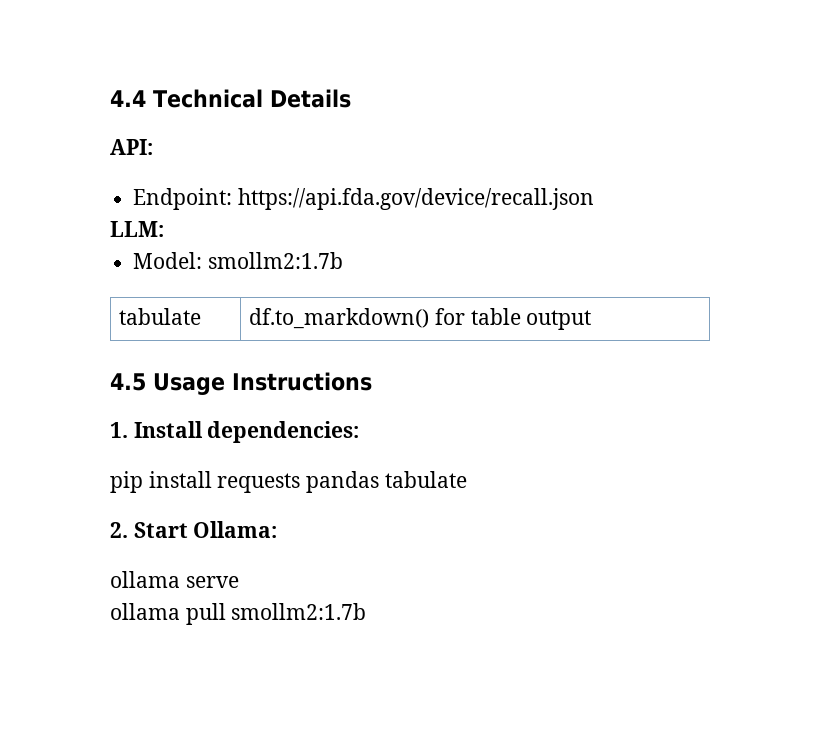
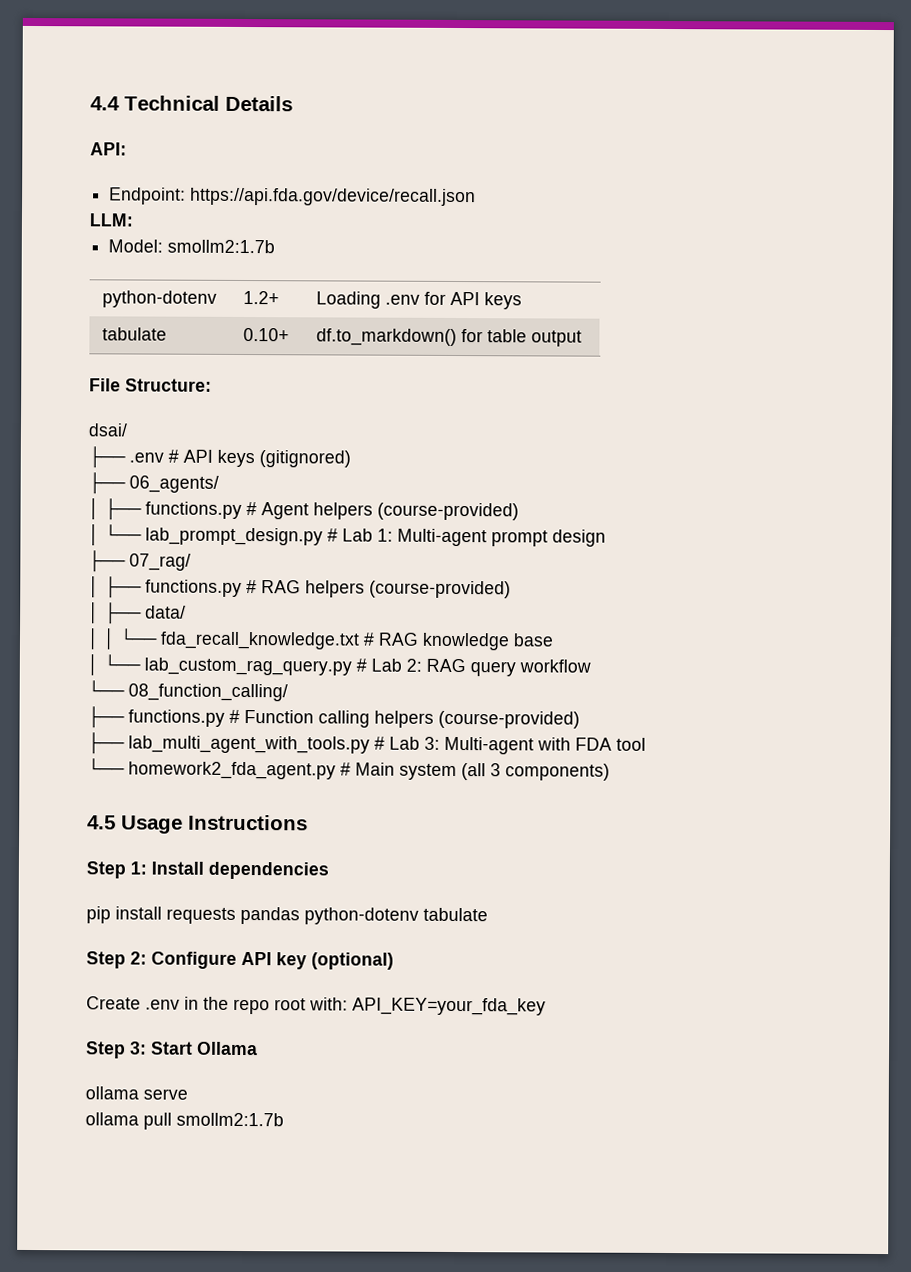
- tabulate | df.to_markdown() for table output
+ python-dotenv | 1.2+ | Loading .env for API keys
+ tabulate | 0.10+ | df.to_markdown() for table output
+ File Structure:
+ dsai/
+ ├── .env # API keys (gitignored)
+ ├── 06_agents/
+ │ ├── functions.py # Agent helpers (course-provided)
+ │ └── lab_prompt_design.py # Lab 1: Multi-agent prompt design
+ ├── 07_rag/
+ │ ├── functions.py # RAG helpers (course-provided)
+ │ ├── data/
+ │ │ └── fda_recall_knowledge.txt # RAG knowledge base
+ │ └── lab_custom_rag_query.py # Lab 2: RAG query workflow
+ └── 08_function_calling/
+ ├── functions.py # Function calling helpers (course-provided)
+ ├── lab_multi_agent_with_tools.py # Lab 3: Multi-agent with FDA tool
+ └── homework2_fda_agent.py # Main system (all 3 components)
- 1. Install dependencies:
+ Step 1: Install dependencies
- pip install requests pandas tabulate
+ pip install requests pandas python-dotenv tabulate
- 2. Start Ollama:
+ Step 2: Configure API key (optional)
+ Create .env in the repo root with: API_KEY=your_fda_key
+ Step 3: Start Ollama

